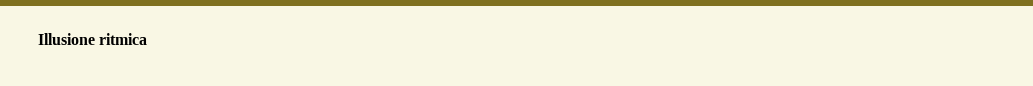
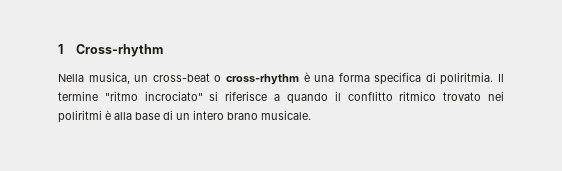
- Illusione ritmica
+ 1 Cross-rhythm
+ Nella musica, un cross-beat o cross-rhythm è una forma specifica di poliritmia. Il termine "ritmo incrociato" si riferisce a quando il conflitto ritmico trovato nei poliritmi è alla base di un intero brano musicale.

